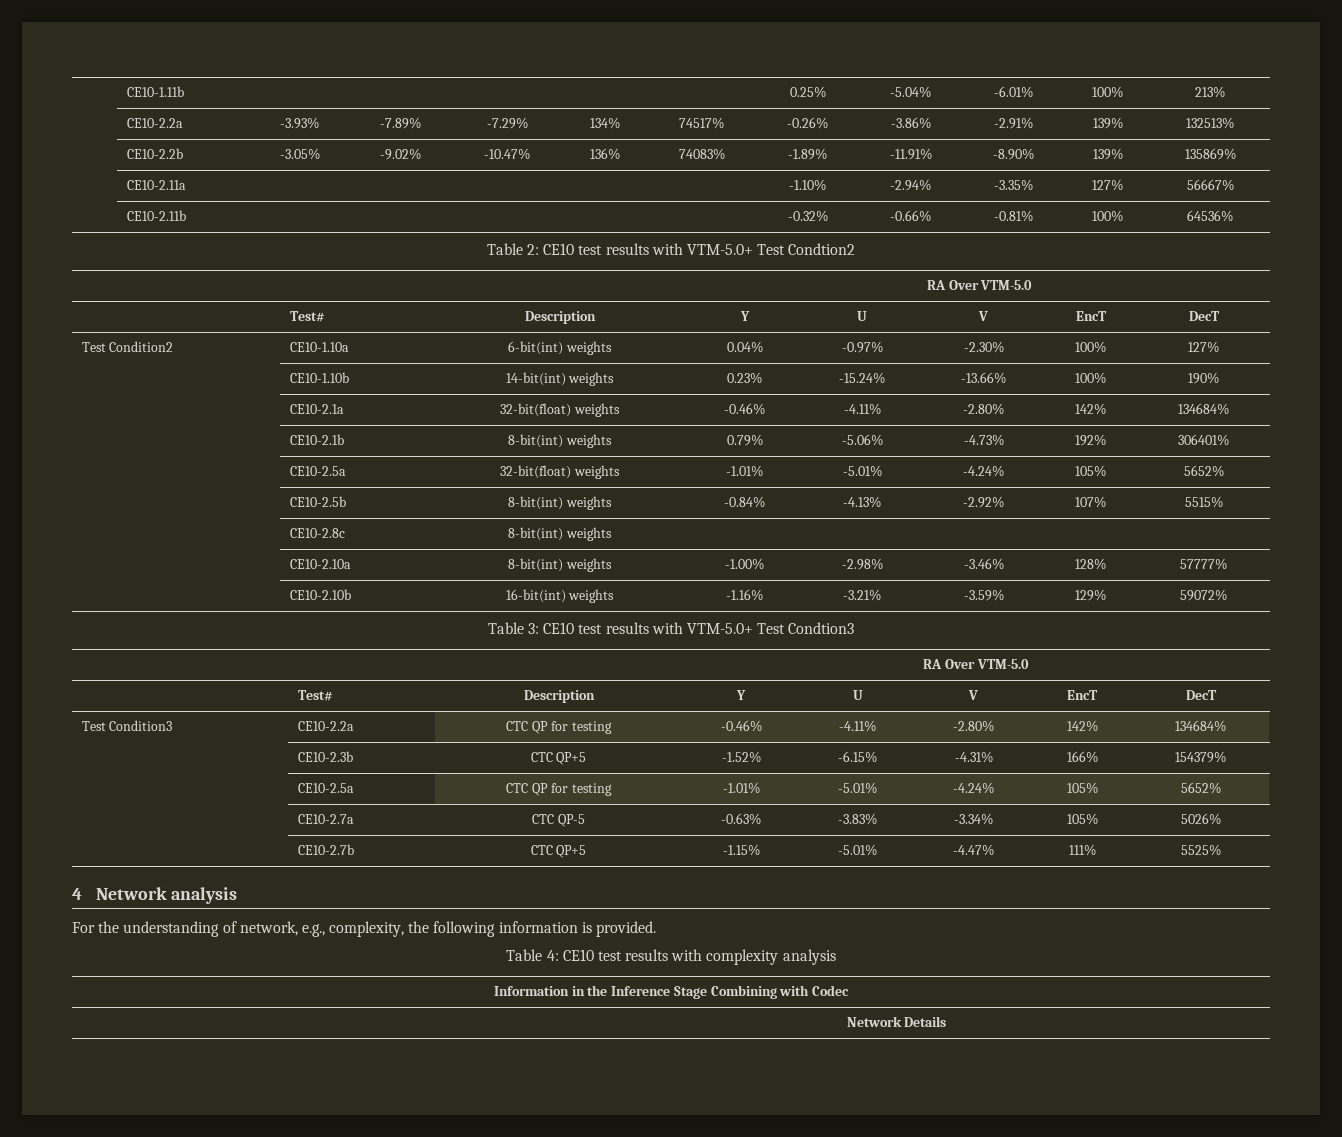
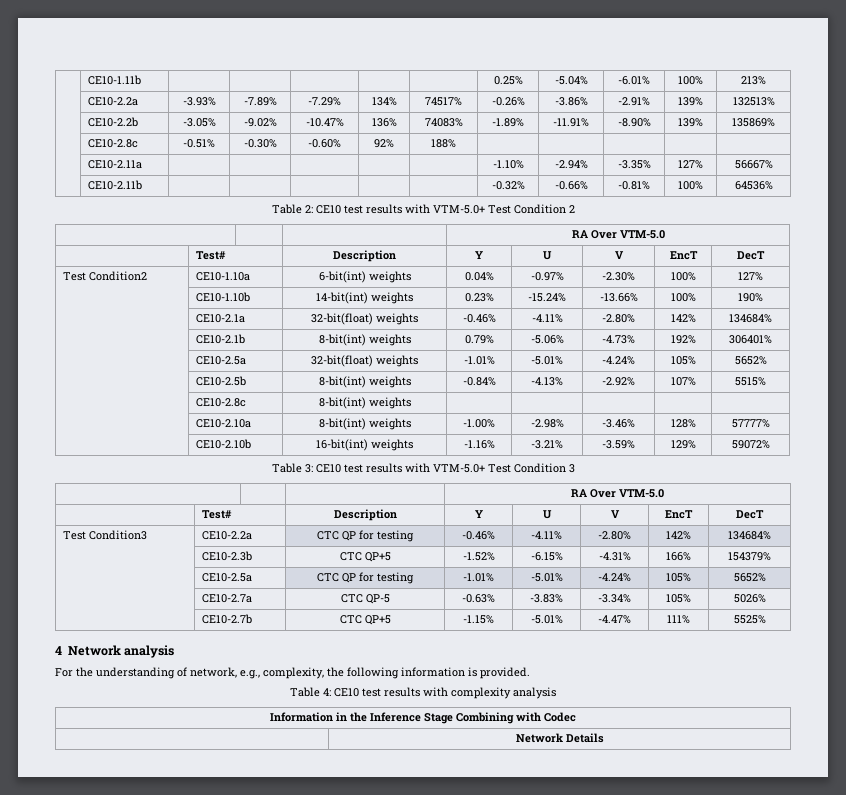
+ | CE10-2.8c | -0.51% | -0.30% | -0.60% | 92% | 188% | | | | |
- Table 2: CE10 test results with VTM-5.0+ Test Condtion2
+ Table 2: CE10 test results with VTM-5.0+ Test Condition 2
- Table 3: CE10 test results with VTM-5.0+ Test Condtion3
+ Table 3: CE10 test results with VTM-5.0+ Test Condition 3

